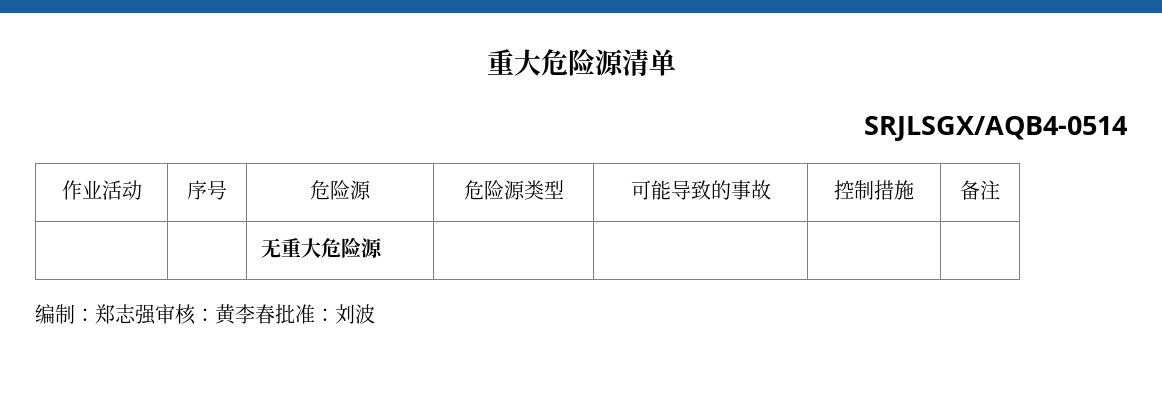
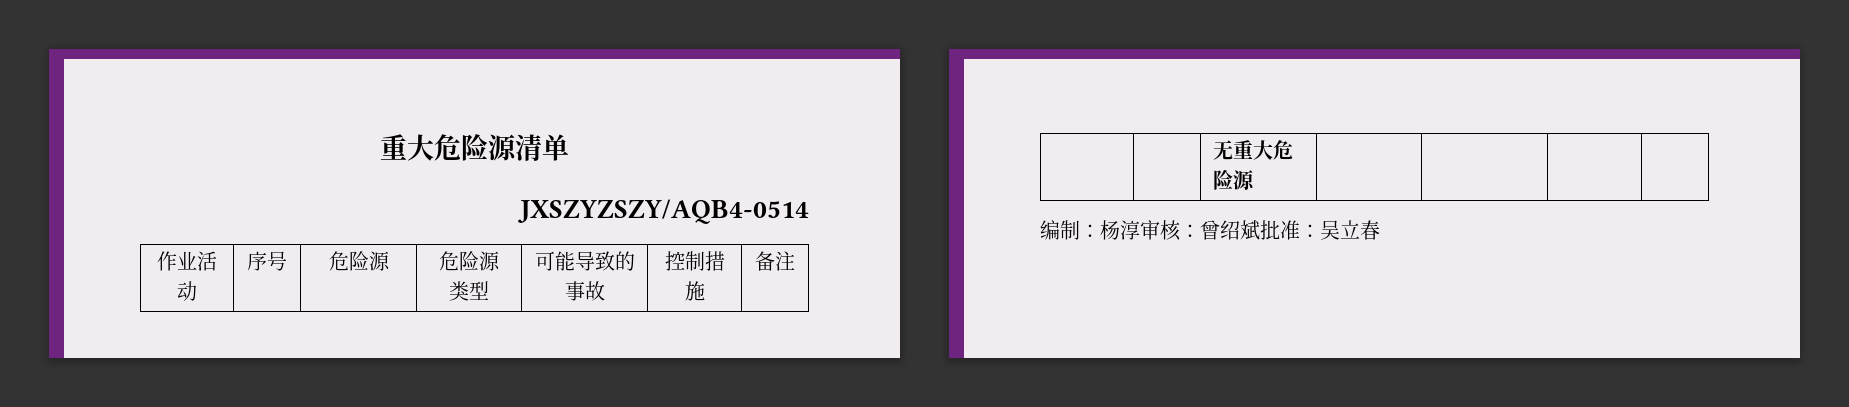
- SRJLSGX/AQB4-0514
+ JXSZYZSZY/AQB4-0514
- 编制：郑志强审核：黄李春批准：刘波
+ 编制：杨淳审核：曾绍斌批准：吴立春

